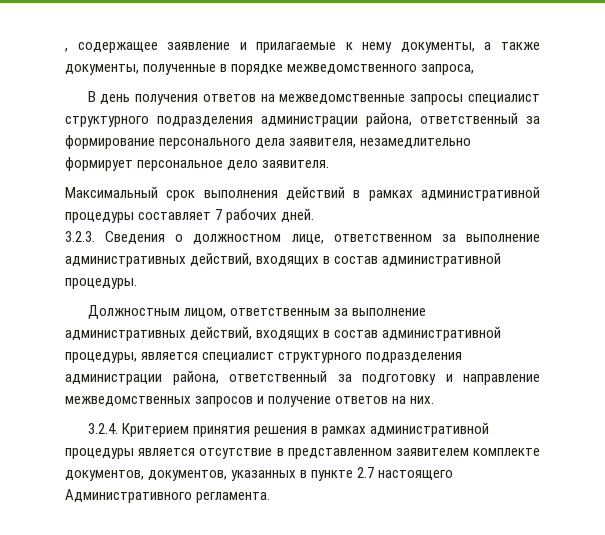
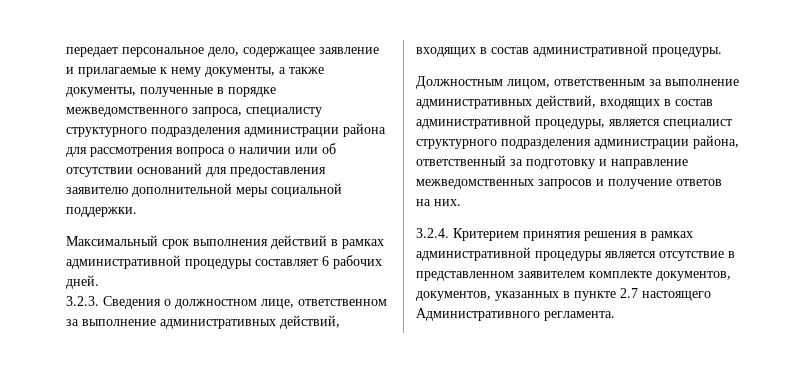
- , содержащее заявление и прилагаемые к нему документы, а также документы, полученные в порядке межведомственного запроса,
- В день получения ответов на межведомственные запросы специалист структурного подразделения администрации района, ответственный за формирование персонального дела заявителя, незамедлительно формирует персональное дело заявителя.
+ передает персональное дело, содержащее заявление и прилагаемые к нему документы, а также документы, полученные в порядке межведомственного запроса, специалисту структурного подразделения администрации района для рассмотрения вопроса о наличии или об отсутствии оснований для предоставления заявителю дополнительной меры социальной поддержки.
- Максимальный срок выполнения действий в рамках административной процедуры составляет 7 рабочих дней.
+ Максимальный срок выполнения действий в рамках административной процедуры составляет 6 рабочих дней.

